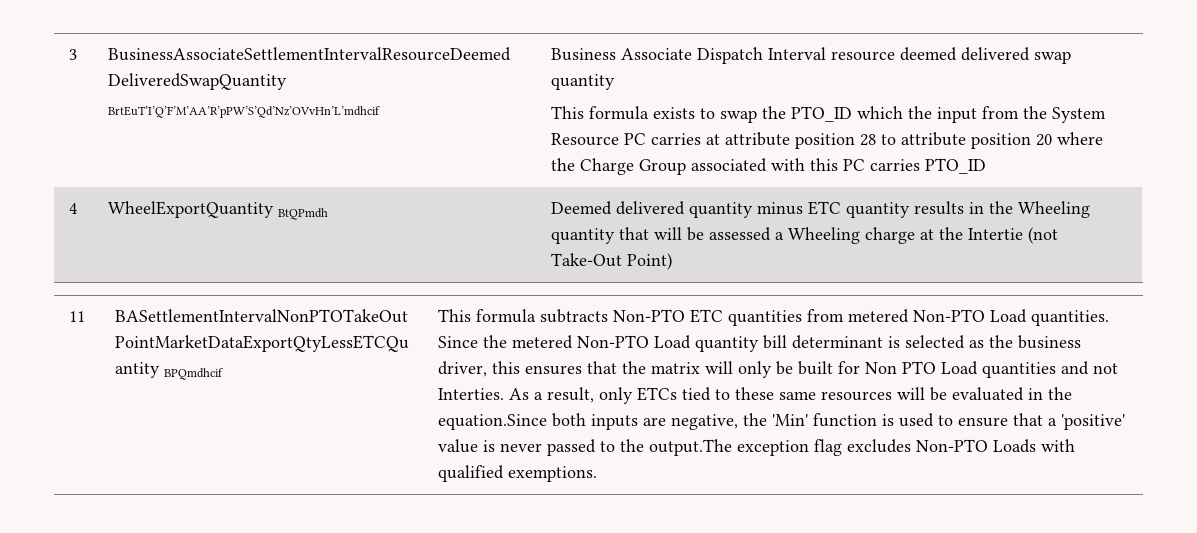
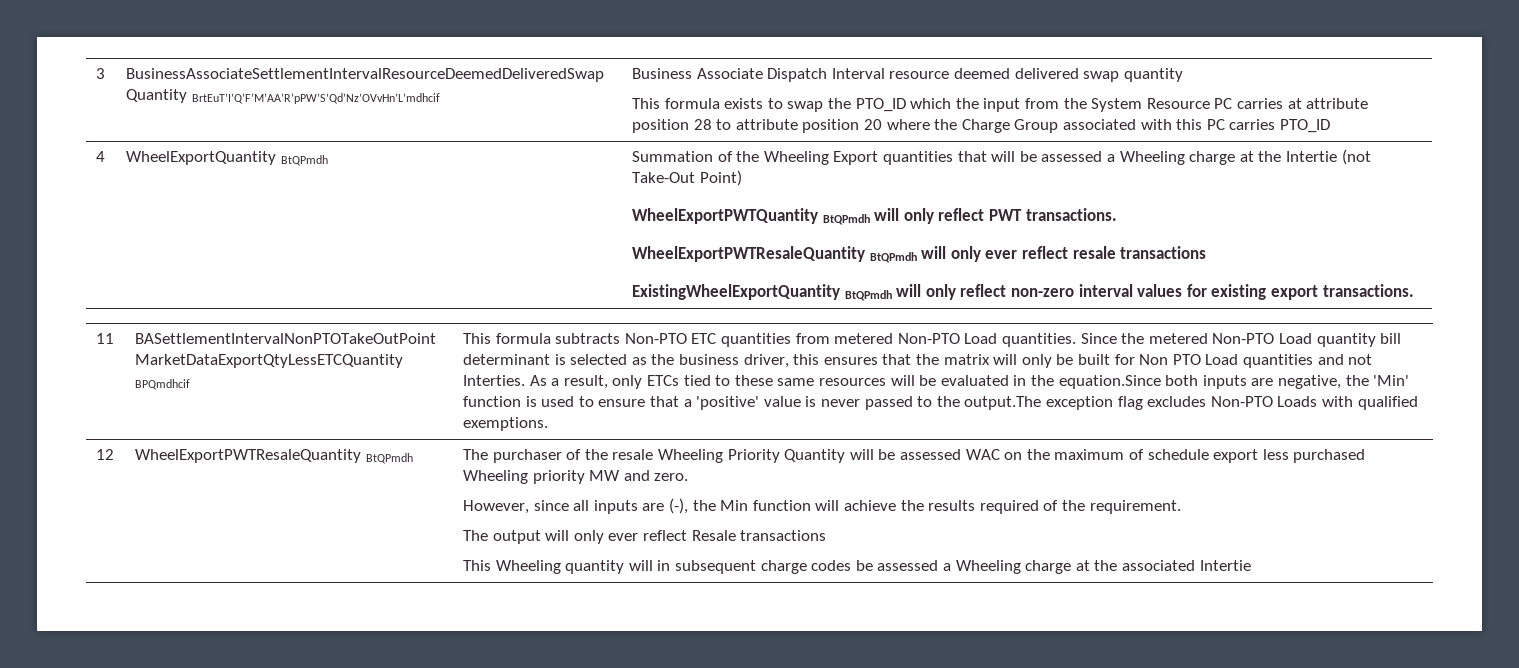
- Deemed delivered quantity minus ETC quantity results in the Wheeling quantity that will be assessed a Wheeling charge at the Intertie (not Take-Out Point)
+ Summation of the Wheeling Export quantities that will be assessed a Wheeling charge at the Intertie (not Take-Out Point)
+ WheelExportPWTQuantity BtQPmdh will only reflect PWT transactions.
+ WheelExportPWTResaleQuantity BtQPmdh will only ever reflect resale transactions
+ ExistingWheelExportQuantity BtQPmdh will only reflect non-zero interval values for existing export transactions.
+ 12 | WheelExportPWTResaleQuantity BtQPmdh | The purchaser of the resale Wheeling Priority Quantity will be assessed WAC on the maximum of schedule export less purchased Wheeling priority MW and zero.
+ However, since all inputs are (-), the Min function will achieve the results required of the requirement.
+ The output will only ever reflect Resale transactions
+ This Wheeling quantity will in subsequent charge codes be assessed a Wheeling charge at the associated Intertie

